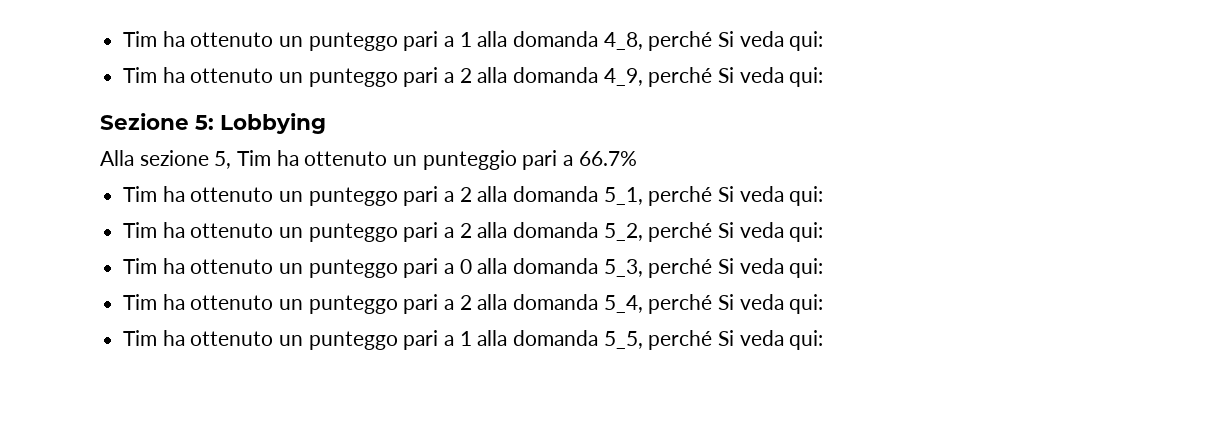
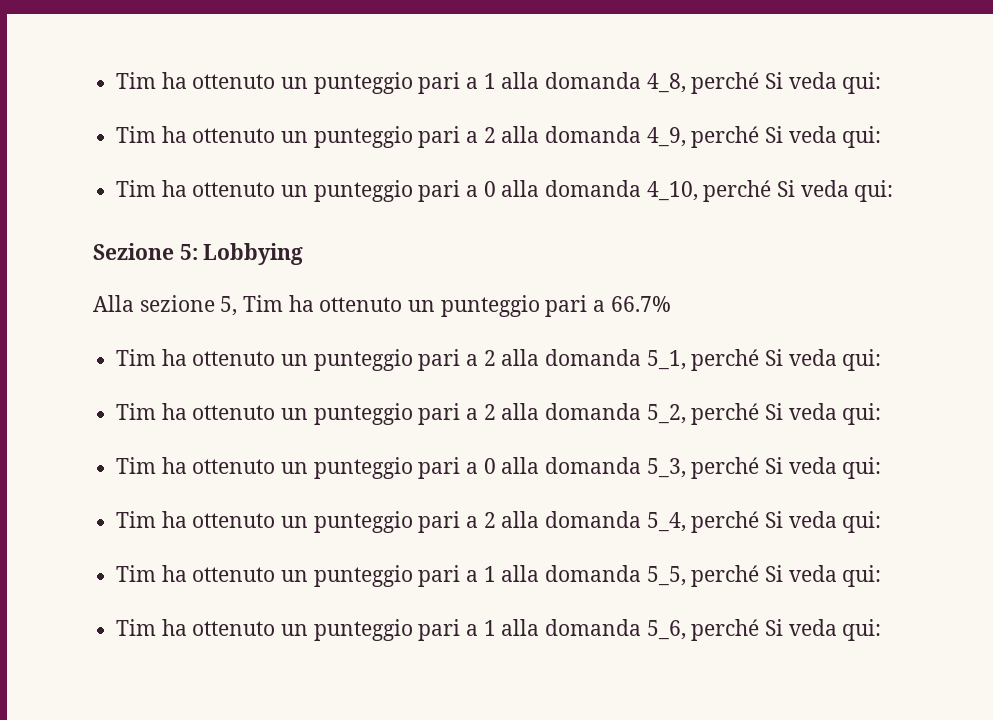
- Tim ha ottenuto un punteggo pari a 1 alla domanda 4_8, perché Si veda qui:
+ Tim ha ottenuto un punteggio pari a 1 alla domanda 4_8, perché Si veda qui:
- Tim ha ottenuto un punteggo pari a 2 alla domanda 4_9, perché Si veda qui:
+ Tim ha ottenuto un punteggio pari a 2 alla domanda 4_9, perché Si veda qui:
+ Tim ha ottenuto un punteggio pari a 0 alla domanda 4_10, perché Si veda qui:
- Tim ha ottenuto un punteggo pari a 2 alla domanda 5_1, perché Si veda qui:
+ Tim ha ottenuto un punteggio pari a 2 alla domanda 5_1, perché Si veda qui:
- Tim ha ottenuto un punteggo pari a 2 alla domanda 5_2, perché Si veda qui:
+ Tim ha ottenuto un punteggio pari a 2 alla domanda 5_2, perché Si veda qui:
- Tim ha ottenuto un punteggo pari a 0 alla domanda 5_3, perché Si veda qui:
+ Tim ha ottenuto un punteggio pari a 0 alla domanda 5_3, perché Si veda qui:
- Tim ha ottenuto un punteggo pari a 2 alla domanda 5_4, perché Si veda qui:
+ Tim ha ottenuto un punteggio pari a 2 alla domanda 5_4, perché Si veda qui:
- Tim ha ottenuto un punteggo pari a 1 alla domanda 5_5, perché Si veda qui:
+ Tim ha ottenuto un punteggio pari a 1 alla domanda 5_5, perché Si veda qui:
+ Tim ha ottenuto un punteggio pari a 1 alla domanda 5_6, perché Si veda qui:

